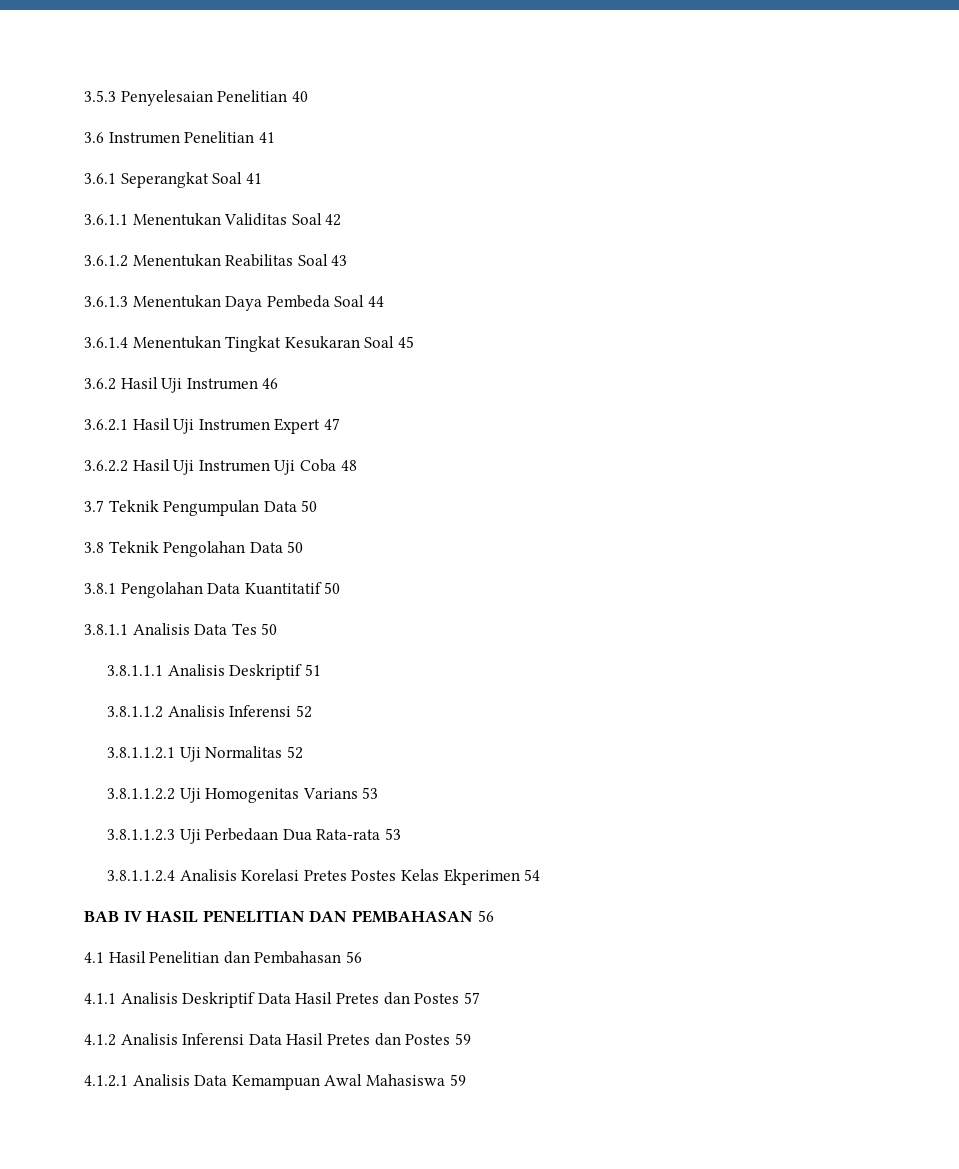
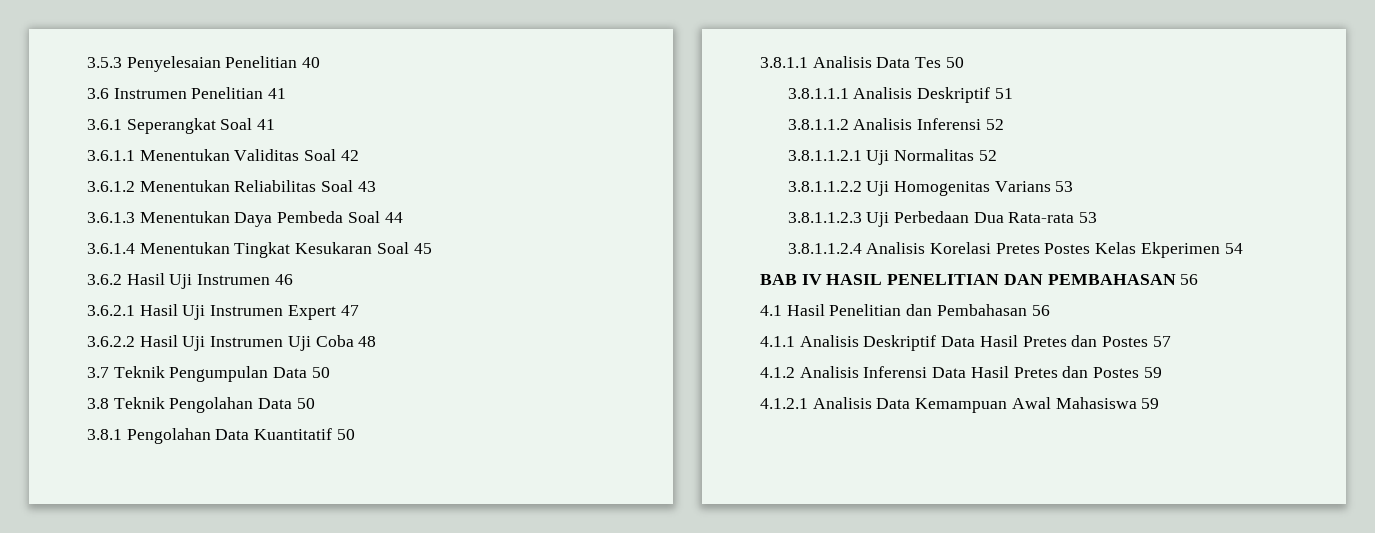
- 3.6.1.2 Menentukan Reabilitas Soal 43
+ 3.6.1.2 Menentukan Reliabilitas Soal 43

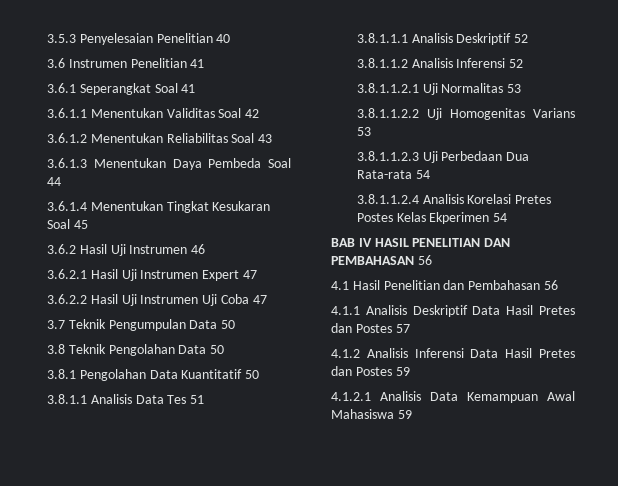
- 3.6.2.2 Hasil Uji Instrumen Uji Coba 48
+ 3.6.2.2 Hasil Uji Instrumen Uji Coba 47
- 3.8.1.1 Analisis Data Tes 50
+ 3.8.1.1 Analisis Data Tes 51
- 3.8.1.1.1 Analisis Deskriptif 51
+ 3.8.1.1.1 Analisis Deskriptif 52
- 3.8.1.1.2.1 Uji Normalitas 52
+ 3.8.1.1.2.1 Uji Normalitas 53
- 3.8.1.1.2.3 Uji Perbedaan Dua Rata-rata 53
+ 3.8.1.1.2.3 Uji Perbedaan Dua Rata-rata 54

